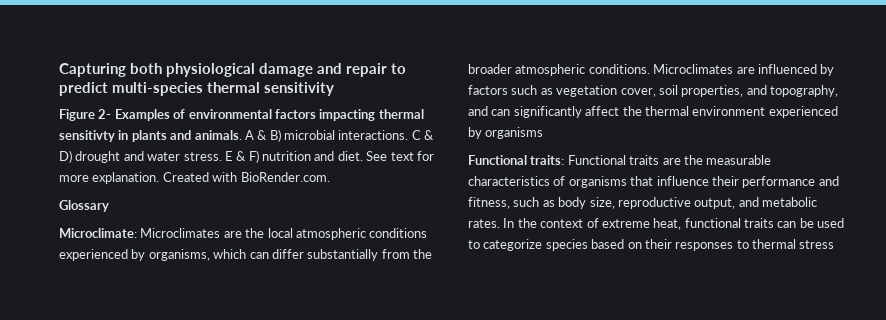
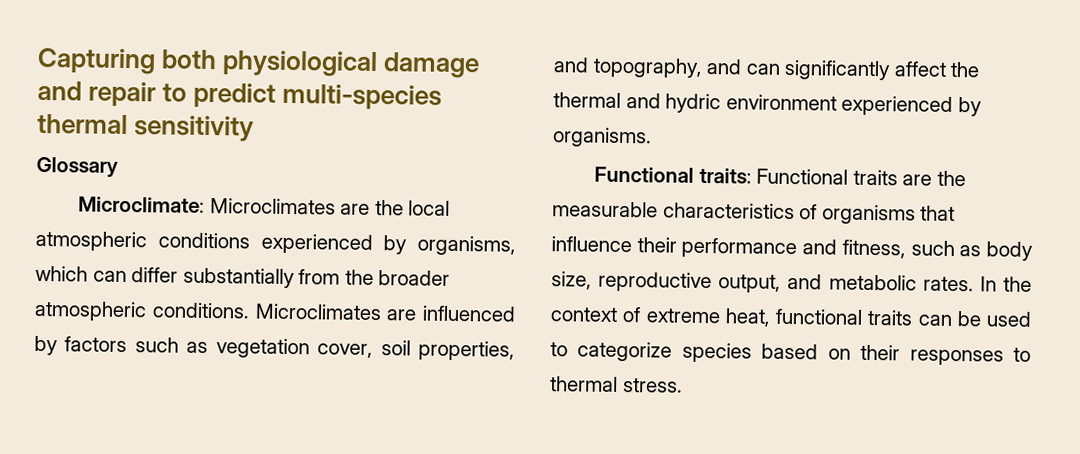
- Figure 2- Examples of environmental factors impacting thermal sensitivty in plants and animals. A & B) microbial interactions. C & D) drought and water stress. E & F) nutrition and diet. See text for more explanation. Created with BioRender.com.
- Microclimates are influenced by factors such as vegetation cover, soil properties, and topography, and can significantly affect the thermal environment experienced by organisms
+ Microclimates are influenced by factors such as vegetation cover, soil properties, and topography, and can significantly affect the thermal and hydric environment experienced by organisms.
- In the context of extreme heat, functional traits can be used to categorize species based on their responses to thermal stress
+ In the context of extreme heat, functional traits can be used to categorize species based on their responses to thermal stress.

